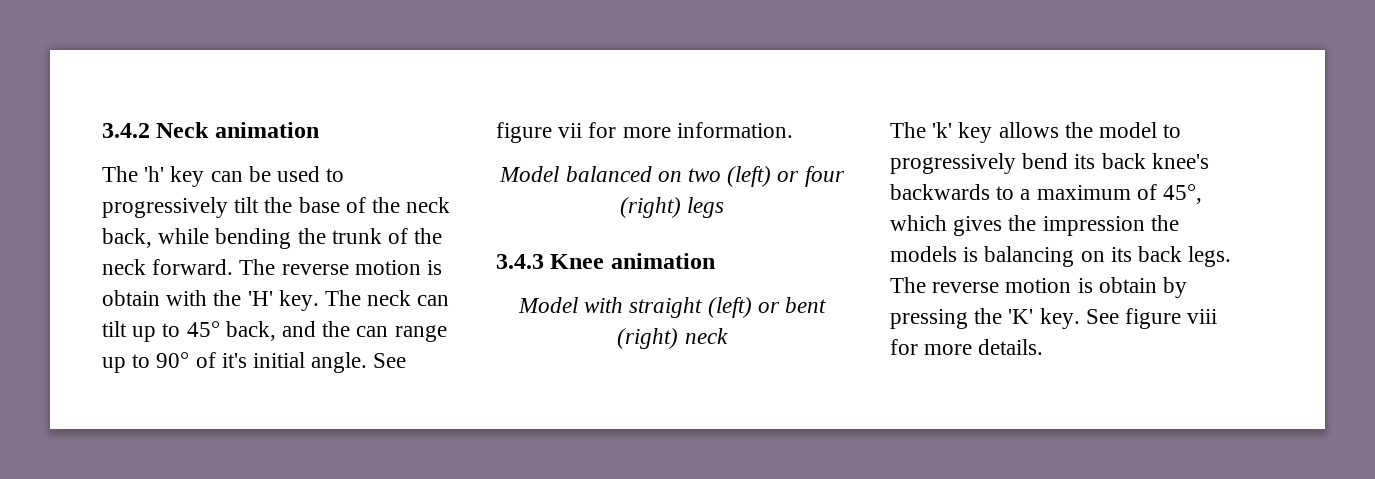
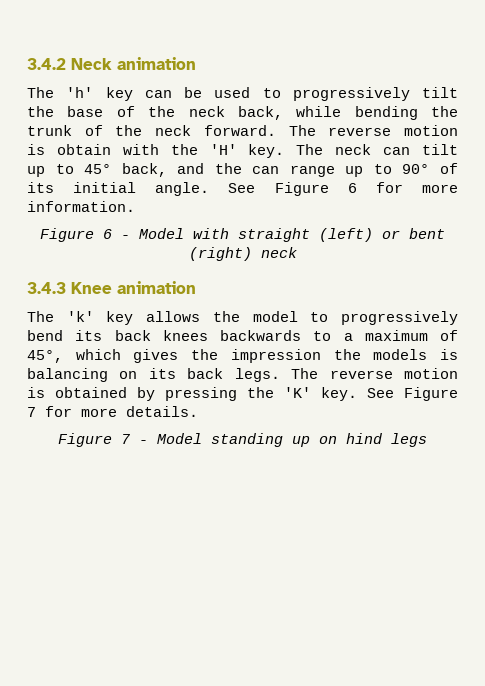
- The neck can tilt up to 45° back, and the can range up to 90° of it's initial angle.
+ The neck can tilt up to 45° back, and the can range up to 90° of its initial angle.
- See figure vii for more information.
+ See Figure 6 for more information.
- Model balanced on two (left) or four (right) legs
- 3.4.3 Knee animation
- Model with straight (left) or bent (right) neck
+ Figure 6 - Model with straight (left) or bent (right) neck
+ 3.4.3 Knee animation
- The 'k' key allows the model to progressively bend its back knee's backwards to a maximum of 45°, which gives the impression the models is balancing on its back legs.
+ The 'k' key allows the model to progressively bend its back knees backwards to a maximum of 45°, which gives the impression the models is balancing on its back legs.
- The reverse motion is obtain by pressing the 'K' key.
+ The reverse motion is obtained by pressing the 'K' key.
- See figure viii for more details.
+ See Figure 7 for more details.
+ Figure 7 - Model standing up on hind legs

